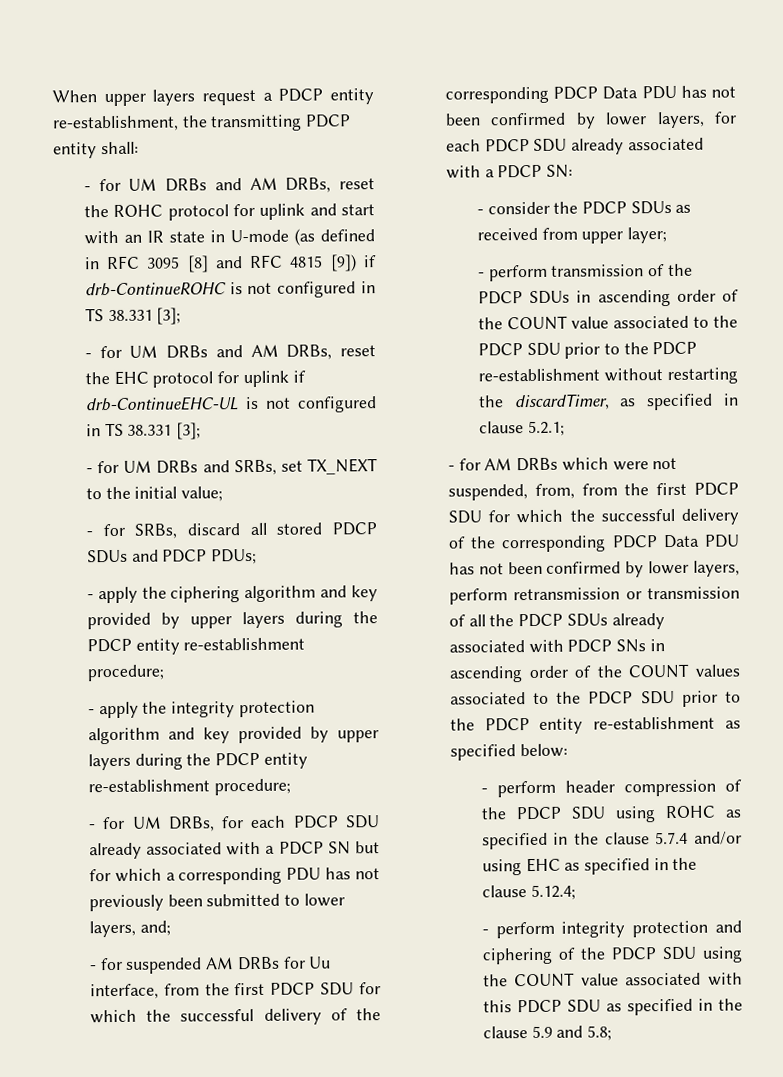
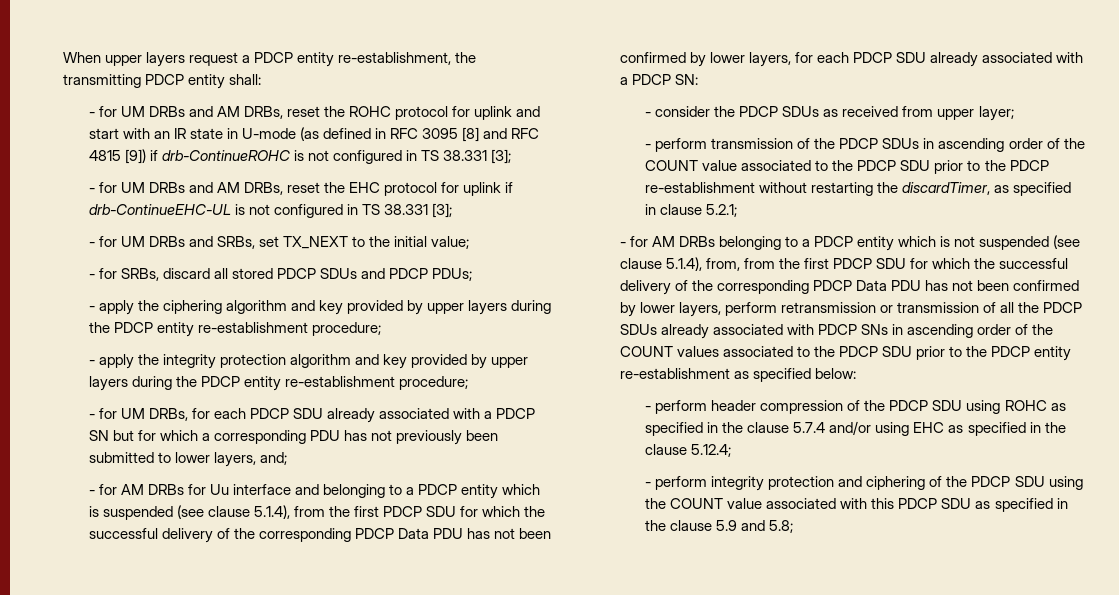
- - for suspended AM DRBs for Uu interface, from the first PDCP SDU for which the successful delivery of the corresponding PDCP Data PDU has not been confirmed by lower layers, for each PDCP SDU already associated with a PDCP SN:
+ - for AM DRBs for Uu interface and belonging to a PDCP entity which is suspended (see clause 5.1.4), from the first PDCP SDU for which the successful delivery of the corresponding PDCP Data PDU has not been confirmed by lower layers, for each PDCP SDU already associated with a PDCP SN:
- - for AM DRBs which were not suspended, from, from the first PDCP SDU for which the successful delivery of the corresponding PDCP Data PDU has not been confirmed by lower layers, perform retransmission or transmission of all the PDCP SDUs already associated with PDCP SNs in ascending order of the COUNT values associated to the PDCP SDU prior to the PDCP entity re-establishment as specified below:
+ - for AM DRBs belonging to a PDCP entity which is not suspended (see clause 5.1.4), from, from the first PDCP SDU for which the successful delivery of the corresponding PDCP Data PDU has not been confirmed by lower layers, perform retransmission or transmission of all the PDCP SDUs already associated with PDCP SNs in ascending order of the COUNT values associated to the PDCP SDU prior to the PDCP entity re-establishment as specified below:

